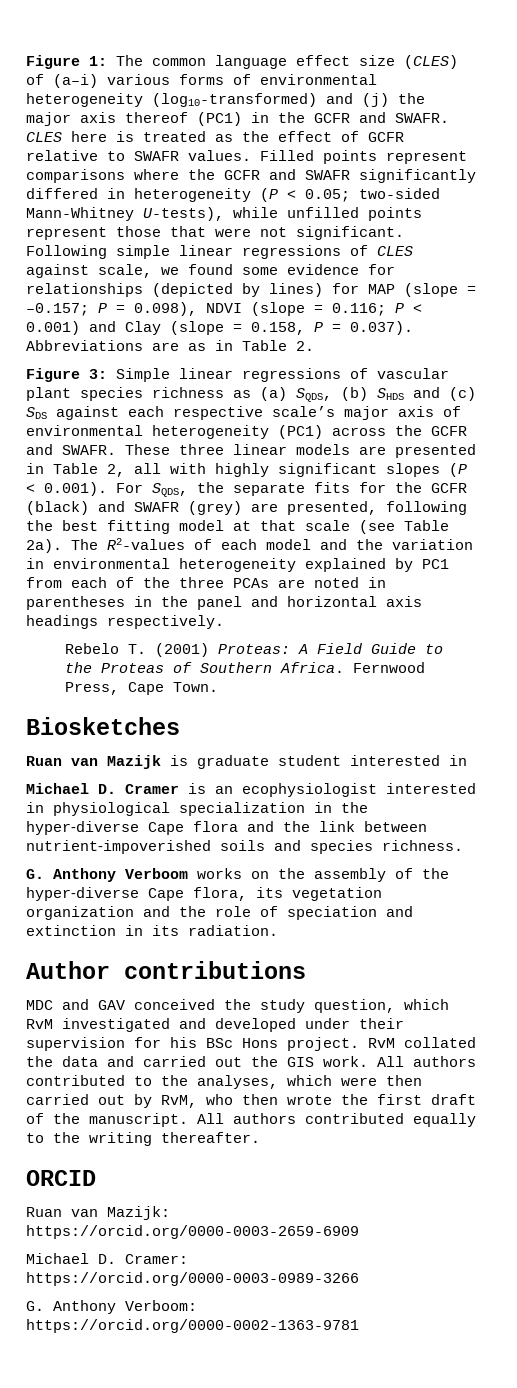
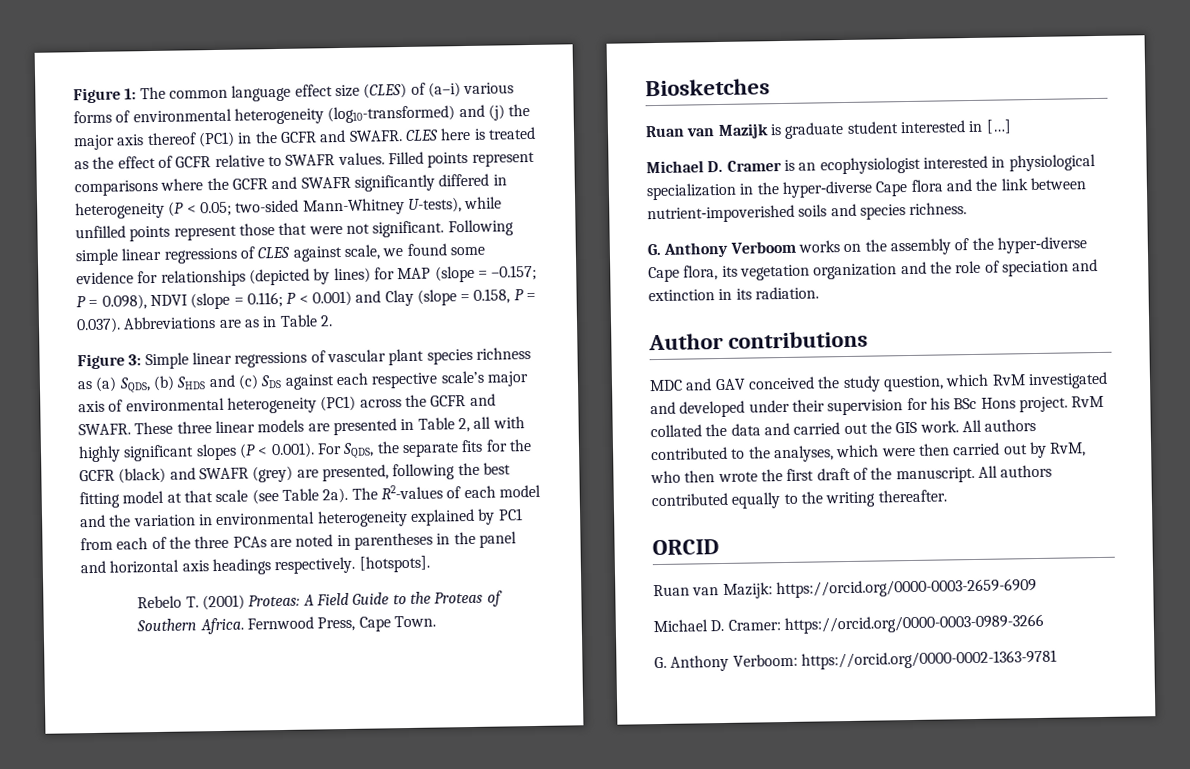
+ [hotspots].
- Ruan van Mazijk is graduate student interested in
+ Ruan van Mazijk is graduate student interested in […]

